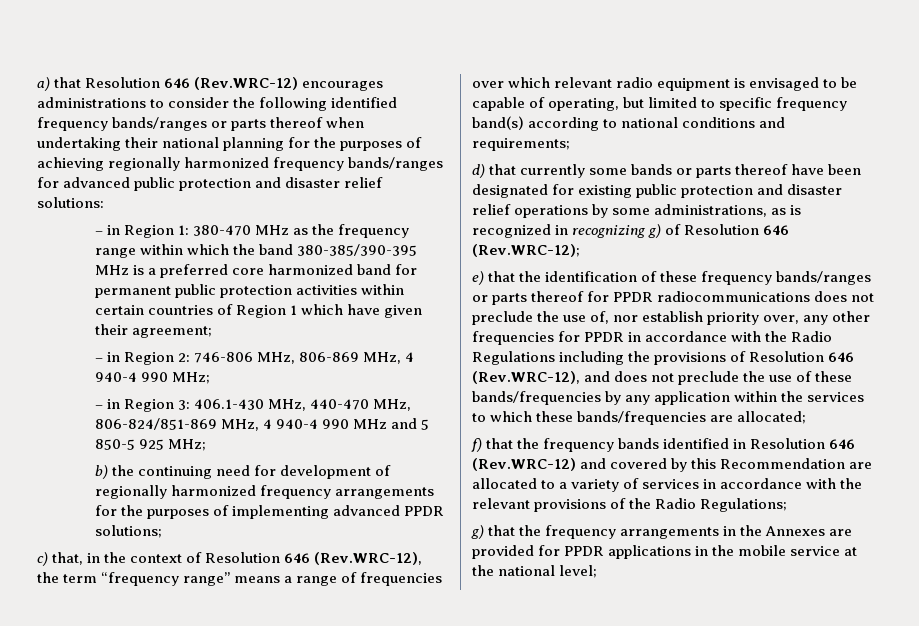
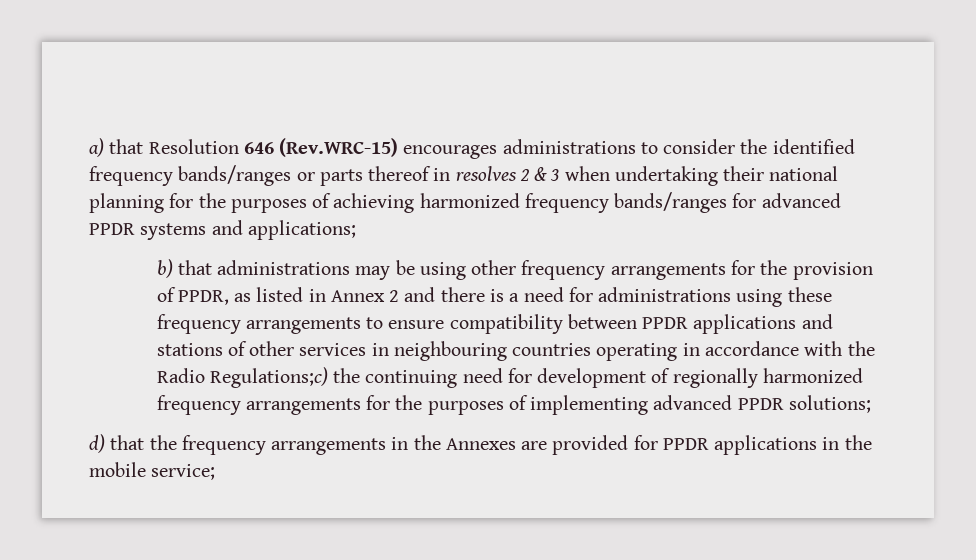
- a) that Resolution 646 (Rev.WRC-12) encourages administrations to consider the following identified frequency bands/ranges or parts thereof when undertaking their national planning for the purposes of achieving regionally harmonized frequency bands/ranges for advanced public protection and disaster relief solutions:
- – in Region 1: 380-470 MHz as the frequency range within which the band 380-385/390-395 MHz is a preferred core harmonized band for permanent public protection activities within certain countries of Region 1 which have given their agreement;
- – in Region 2: 746-806 MHz, 806-869 MHz, 4 940-4 990 MHz;
- – in Region 3: 406.1-430 MHz, 440-470 MHz, 806-824/851-869 MHz, 4 940-4 990 MHz and 5 850-5 925 MHz;
- b) the continuing need for development of regionally harmonized frequency arrangements for the purposes of implementing advanced PPDR solutions;
+ a) that Resolution 646 (Rev.WRC-15) encourages administrations to consider the identified frequency bands/ranges or parts thereof in resolves 2 & 3 when undertaking their national planning for the purposes of achieving harmonized frequency bands/ranges for advanced PPDR systems and applications;
+ b) that administrations may be using other frequency arrangements for the provision of PPDR, as listed in Annex 2 and there is a need for administrations using these frequency arrangements to ensure compatibility between PPDR applications and stations of other services in neighbouring countries operating in accordance with the Radio Regulations;c) the continuing need for development of regionally harmonized frequency arrangements for the purposes of implementing advanced PPDR solutions;
- c) that, in the context of Resolution 646 (Rev.WRC-12), the term “frequency range” means a range of frequencies over which relevant radio equipment is envisaged to be capable of operating, but limited to specific frequency band(s) according to national conditions and requirements;
- d) that currently some bands or parts thereof have been designated for existing public protection and disaster relief operations by some administrations, as is recognized in recognizing g) of Resolution 646 (Rev.WRC-12);
- e) that the identification of these frequency bands/ranges or parts thereof for PPDR radiocommunications does not preclude the use of, nor establish priority over, any other frequencies for PPDR in accordance with the Radio Regulations including the provisions of Resolution 646 (Rev.WRC-12), and does not preclude the use of these bands/frequencies by any application within the services to which these bands/frequencies are allocated;
- f) that the frequency bands identified in Resolution 646 (Rev.WRC-12) and covered by this Recommendation are allocated to a variety of services in accordance with the relevant provisions of the Radio Regulations;
- g) that the frequency arrangements in the Annexes are provided for PPDR applications in the mobile service at the national level;
+ d) that the frequency arrangements in the Annexes are provided for PPDR applications in the mobile service;

